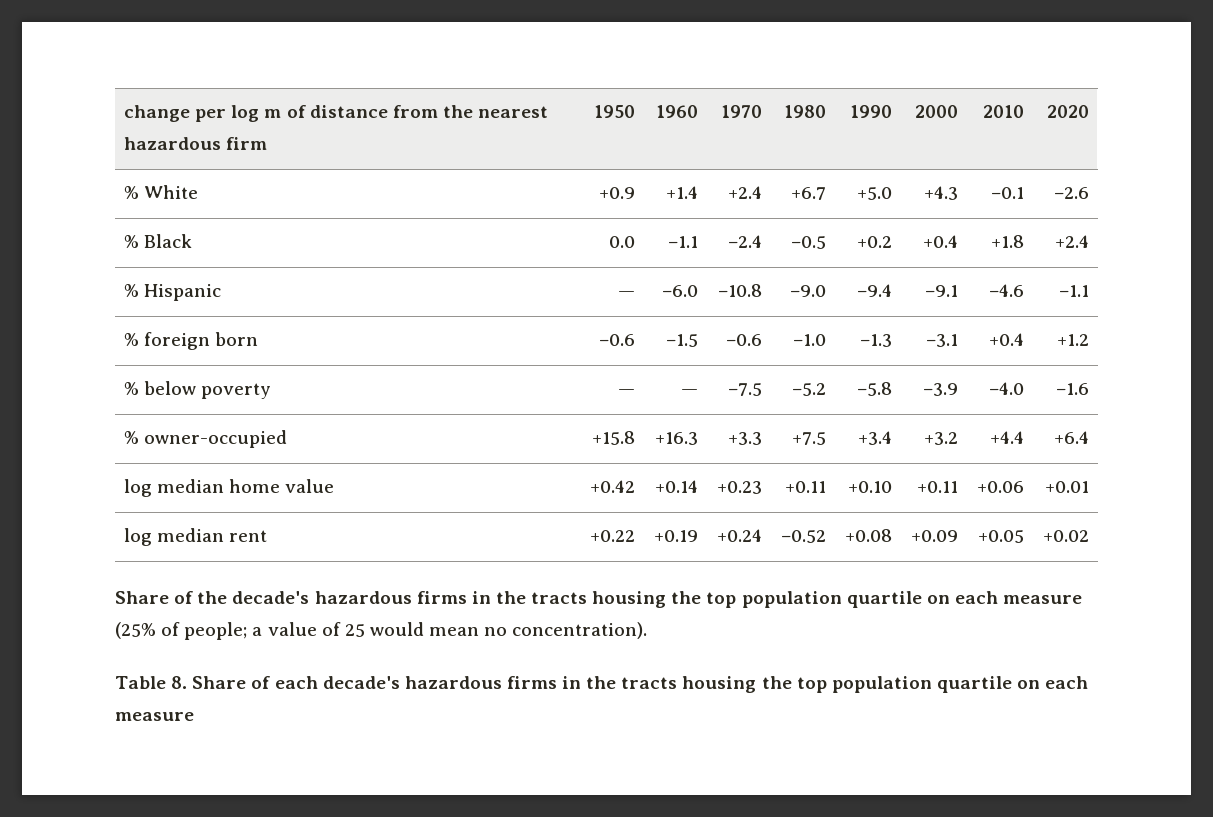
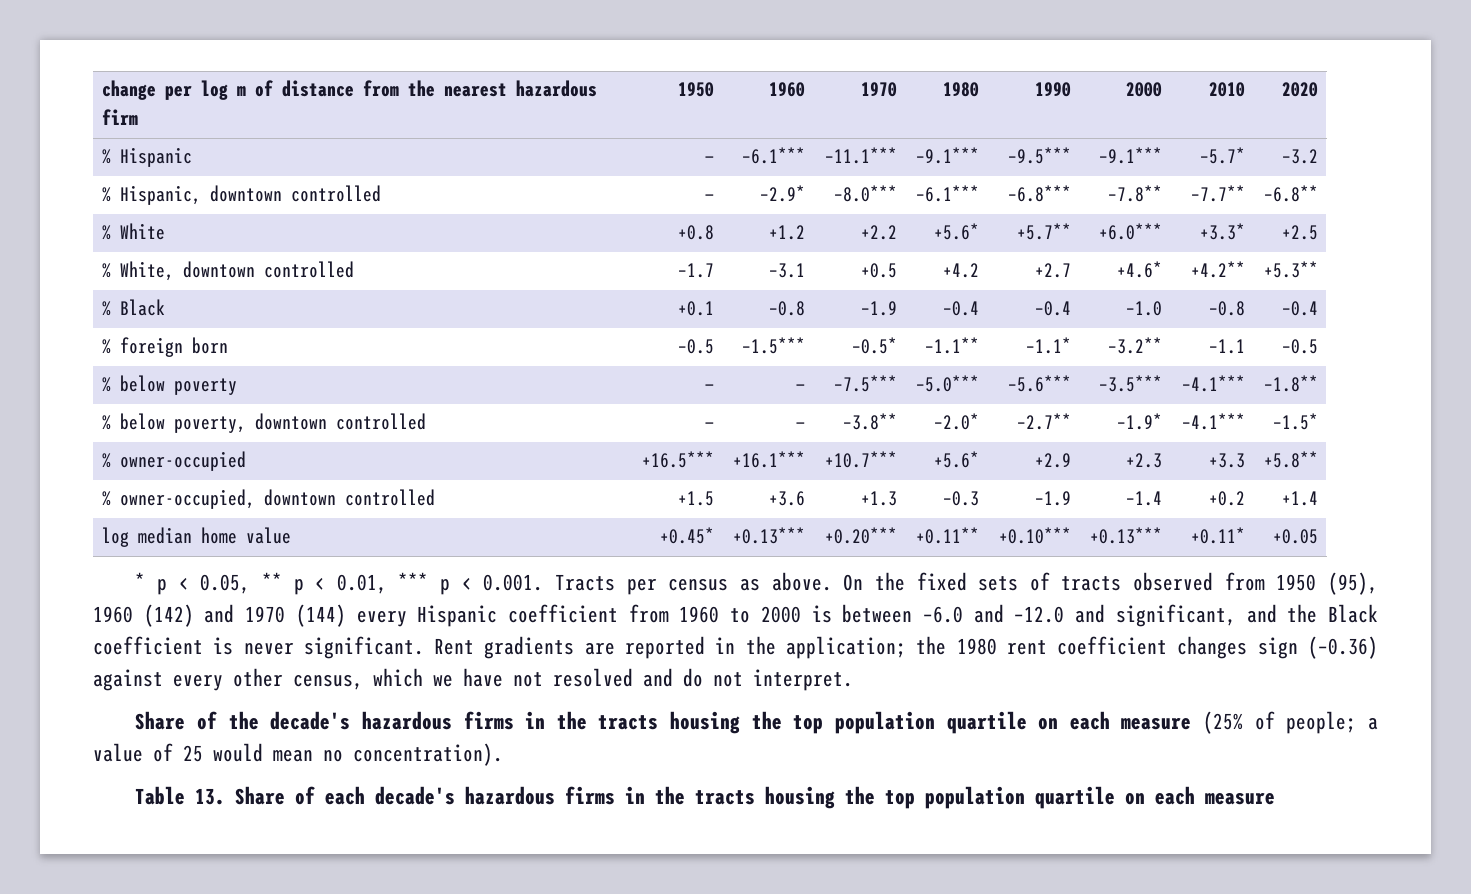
- % White | +0.9 | +1.4 | +2.4 | +6.7 | +5.0 | +4.3 | −0.1 | −2.6
- % Black | 0.0 | −1.1 | −2.4 | −0.5 | +0.2 | +0.4 | +1.8 | +2.4
- % Hispanic | — | −6.0 | −10.8 | −9.0 | −9.4 | −9.1 | −4.6 | −1.1
- % foreign born | −0.6 | −1.5 | −0.6 | −1.0 | −1.3 | −3.1 | +0.4 | +1.2
+ % Hispanic | — | −6.1*** | −11.1*** | −9.1*** | −9.5*** | −9.1*** | −5.7* | −3.2
+ % Hispanic, downtown controlled | — | −2.9* | −8.0*** | −6.1*** | −6.8*** | −7.8** | −7.7** | −6.8**
+ % White | +0.8 | +1.2 | +2.2 | +5.6* | +5.7** | +6.0*** | +3.3* | +2.5
+ % White, downtown controlled | −1.7 | −3.1 | +0.5 | +4.2 | +2.7 | +4.6* | +4.2** | +5.3**
+ % Black | +0.1 | −0.8 | −1.9 | −0.4 | −0.4 | −1.0 | −0.8 | −0.4
+ % foreign born | −0.5 | −1.5*** | −0.5* | −1.1** | −1.1* | −3.2** | −1.1 | −0.5
- % below poverty | — | — | −7.5 | −5.2 | −5.8 | −3.9 | −4.0 | −1.6
- % owner-occupied | +15.8 | +16.3 | +3.3 | +7.5 | +3.4 | +3.2 | +4.4 | +6.4
- log median home value | +0.42 | +0.14 | +0.23 | +0.11 | +0.10 | +0.11 | +0.06 | +0.01
- log median rent | +0.22 | +0.19 | +0.24 | −0.52 | +0.08 | +0.09 | +0.05 | +0.02
+ % below poverty | — | — | −7.5*** | −5.0*** | −5.6*** | −3.5*** | −4.1*** | −1.8**
+ % below poverty, downtown controlled | — | — | −3.8** | −2.0* | −2.7** | −1.9* | −4.1*** | −1.5*
+ % owner-occupied | +16.5*** | +16.1*** | +10.7*** | +5.6* | +2.9 | +2.3 | +3.3 | +5.8**
+ % owner-occupied, downtown controlled | +1.5 | +3.6 | +1.3 | −0.3 | −1.9 | −1.4 | +0.2 | +1.4
+ log median home value | +0.45* | +0.13*** | +0.20*** | +0.11** | +0.10*** | +0.13*** | +0.11* | +0.05
+ * p < 0.05, ** p < 0.01, *** p < 0.001. Tracts per census as above. On the fixed sets of tracts observed from 1950 (95), 1960 (142) and 1970 (144) every Hispanic coefficient from 1960 to 2000 is between −6.0 and −12.0 and significant, and the Black coefficient is never significant. Rent gradients are reported in the application; the 1980 rent coefficient changes sign (−0.36) against every other census, which we have not resolved and do not interpret.
- Table 8. Share of each decade's hazardous firms in the tracts housing the top population quartile on each measure
+ Table 13. Share of each decade's hazardous firms in the tracts housing the top population quartile on each measure

